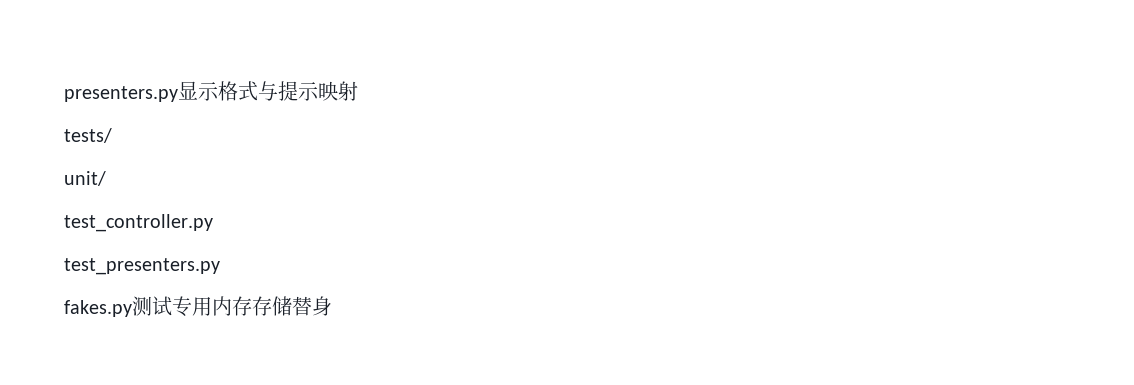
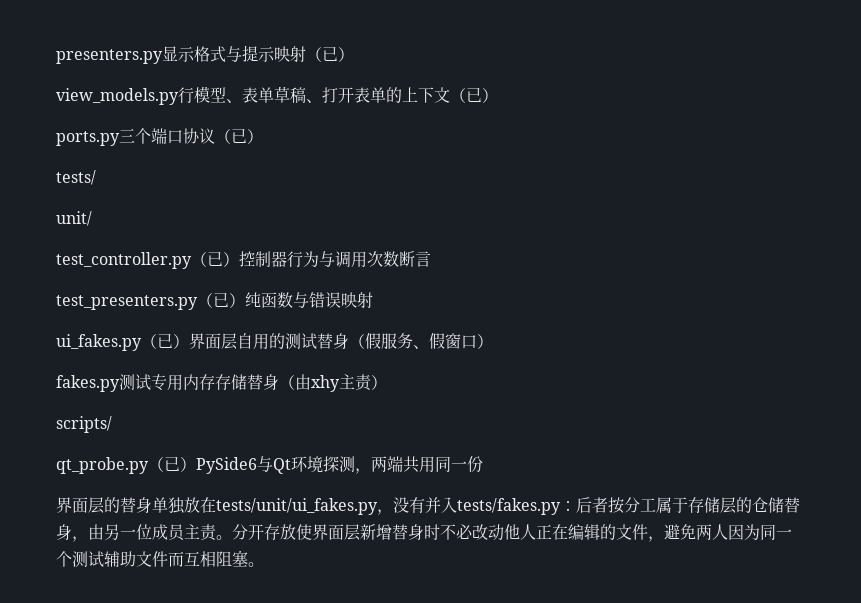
- presenters.py显示格式与提示映射
+ presenters.py显示格式与提示映射（已）
+ view_models.py行模型、表单草稿、打开表单的上下文（已）
+ ports.py三个端口协议（已）
  tests/
  unit/
- test_controller.py
- test_presenters.py
+ test_controller.py（已）控制器行为与调用次数断言
+ test_presenters.py（已）纯函数与错误映射
+ ui_fakes.py（已）界面层自用的测试替身（假服务、假窗口）
- fakes.py测试专用内存存储替身
+ fakes.py测试专用内存存储替身（由xhy主责）
+ scripts/
+ qt_probe.py（已）PySide6与Qt环境探测，两端共用同一份
+ 界面层的替身单独放在tests/unit/ui_fakes.py，没有并入tests/fakes.py：后者按分工属于存储层的仓储替身，由另一位成员主责。分开存放使界面层新增替身时不必改动他人正在编辑的文件，避免两人因为同一个测试辅助文件而互相阻塞。

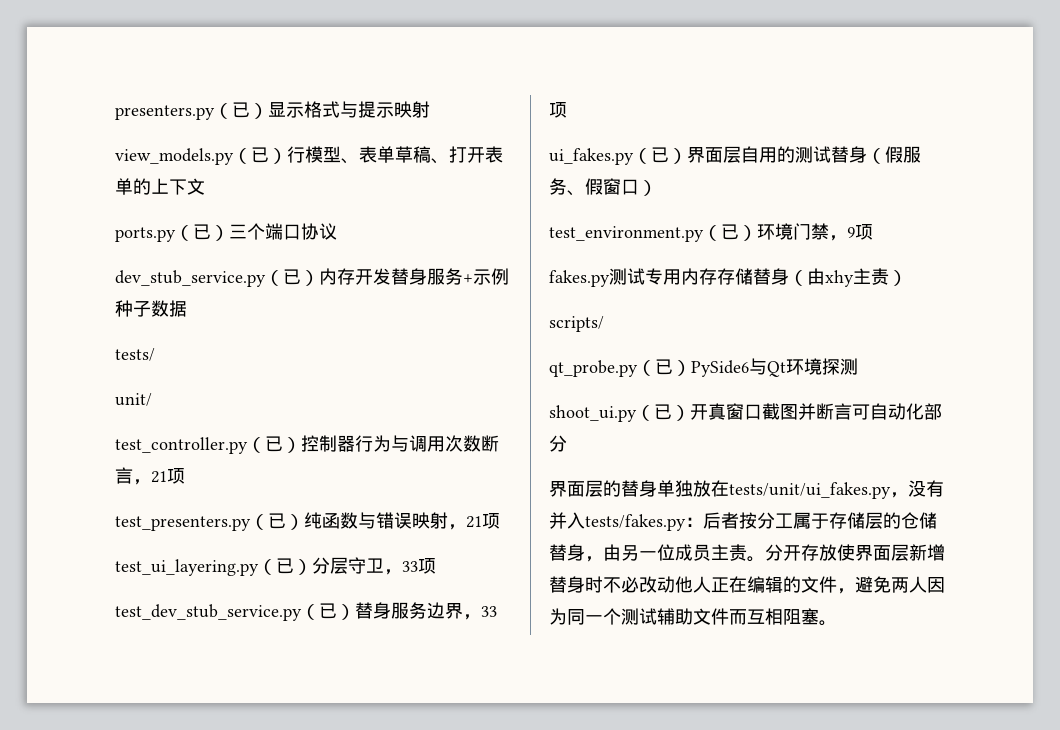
- presenters.py显示格式与提示映射（已）
- view_models.py行模型、表单草稿、打开表单的上下文（已）
- ports.py三个端口协议（已）
+ presenters.py（已）显示格式与提示映射
+ view_models.py（已）行模型、表单草稿、打开表单的上下文
+ ports.py（已）三个端口协议
+ dev_stub_service.py（已）内存开发替身服务+示例种子数据
- test_controller.py（已）控制器行为与调用次数断言
+ test_controller.py（已）控制器行为与调用次数断言，21项
- test_presenters.py（已）纯函数与错误映射
+ test_presenters.py（已）纯函数与错误映射，21项
+ test_ui_layering.py（已）分层守卫，33项
+ test_dev_stub_service.py（已）替身服务边界，33项
+ test_environment.py（已）环境门禁，9项
- qt_probe.py（已）PySide6与Qt环境探测，两端共用同一份
+ qt_probe.py（已）PySide6与Qt环境探测
+ shoot_ui.py（已）开真窗口截图并断言可自动化部分

